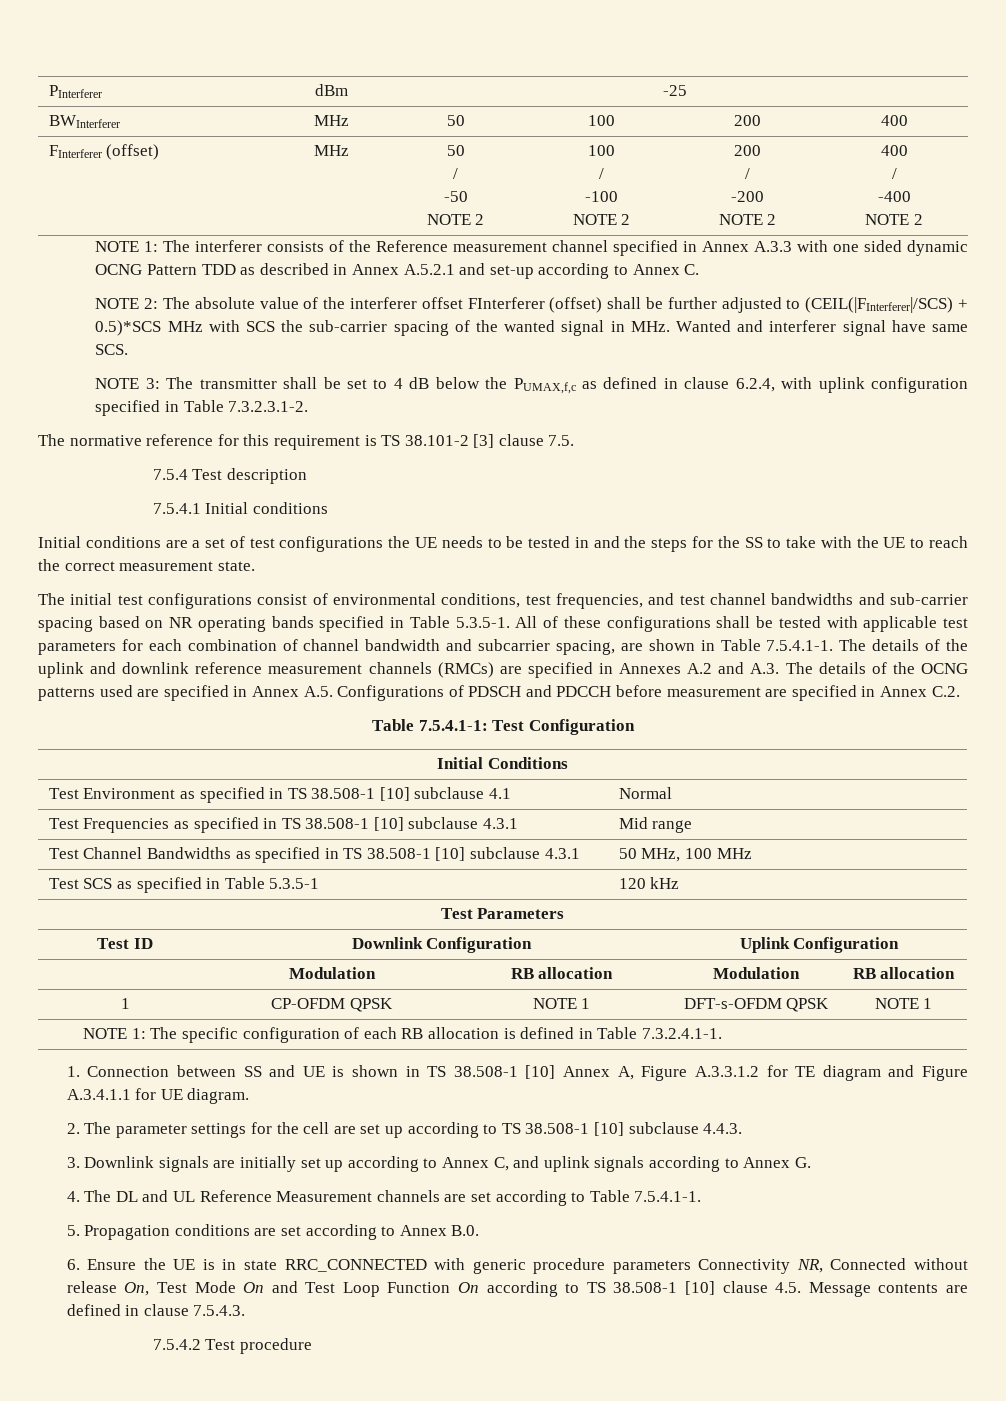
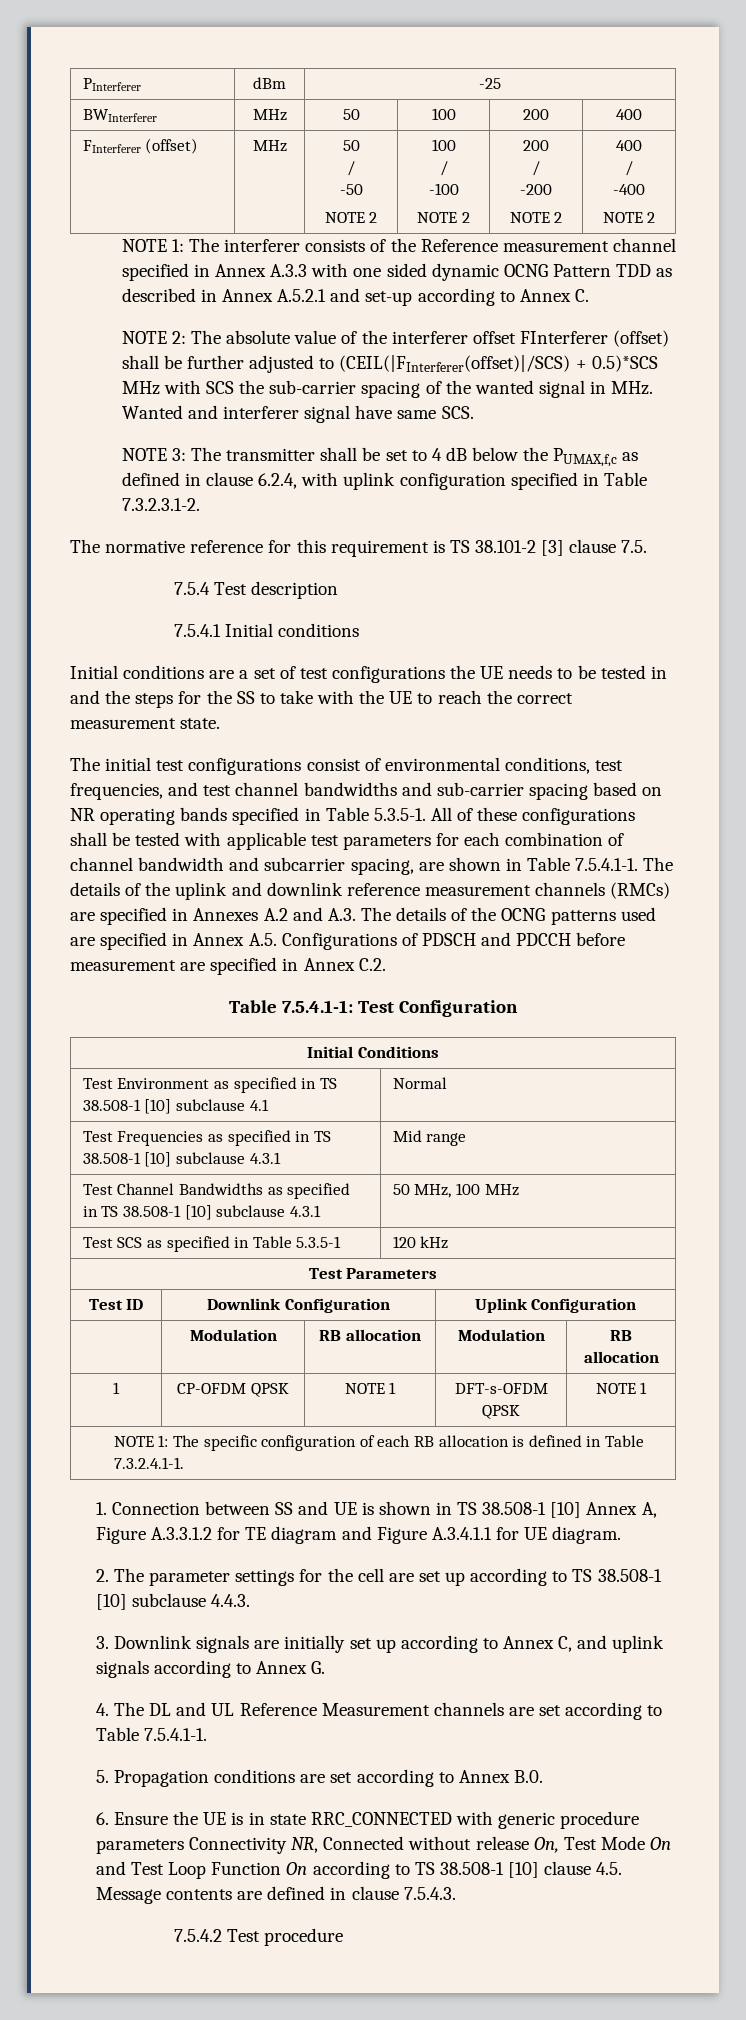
- NOTE 2: The absolute value of the interferer offset FInterferer (offset) shall be further adjusted to (CEIL(|FInterferer|/SCS) + 0.5)*SCS MHz with SCS the sub-carrier spacing of the wanted signal in MHz. Wanted and interferer signal have same SCS.
+ NOTE 2: The absolute value of the interferer offset FInterferer (offset) shall be further adjusted to (CEIL(|FInterferer(offset)|/SCS) + 0.5)*SCS MHz with SCS the sub-carrier spacing of the wanted signal in MHz. Wanted and interferer signal have same SCS.

